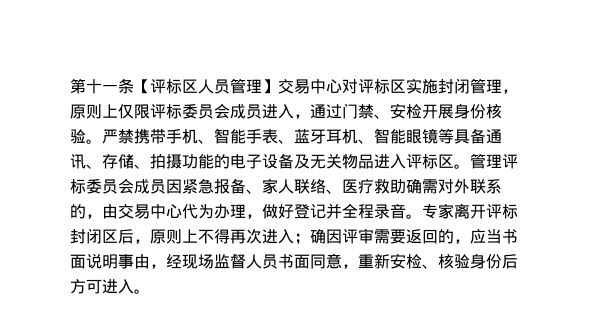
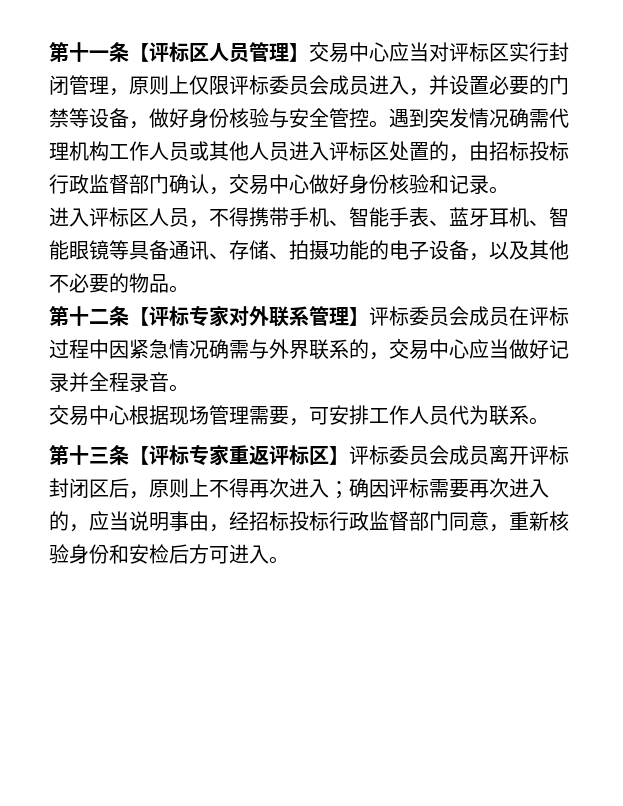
- 第十一条【评标区人员管理】交易中心对评标区实施封闭管理，原则上仅限评标委员会成员进入，通过门禁、安检开展身份核验。严禁携带手机、智能手表、蓝牙耳机、智能眼镜等具备通讯、存储、拍摄功能的电子设备及无关物品进入评标区。管理评标委员会成员因紧急报备、家人联络、医疗救助确需对外联系的，由交易中心代为办理，做好登记并全程录音。专家离开评标封闭区后，原则上不得再次进入；
+ 第十一条【评标区人员管理】交易中心应当对评标区实行封闭管理，原则上仅限评标委员会成员进入，并设置必要的门禁等设备，做好身份核验与安全管控。遇到突发情况确需代理机构工作人员或其他人员进入评标区处置的，由招标投标行政监督部门确认，交易中心做好身份核验和记录。
+ 进入评标区人员，不得携带手机、智能手表、蓝牙耳机、智能眼镜等具备通讯、存储、拍摄功能的电子设备，以及其他不必要的物品。
+ 第十二条【评标专家对外联系管理】评标委员会成员在评标过程中因紧急情况确需与外界联系的，交易中心应当做好记录并全程录音。
+ 交易中心根据现场管理需要，可安排工作人员代为联系。
+ 第十三条【评标专家重返评标区】评标委员会成员离开评标封闭区后，原则上不得再次进入；
- 确因评审需要返回的，应当书面说明事由，经现场监督人员书面同意，重新安检、核验身份后方可进入。
+ 确因评标需要再次进入的，应当说明事由，经招标投标行政监督部门同意，重新核验身份和安检后方可进入。

